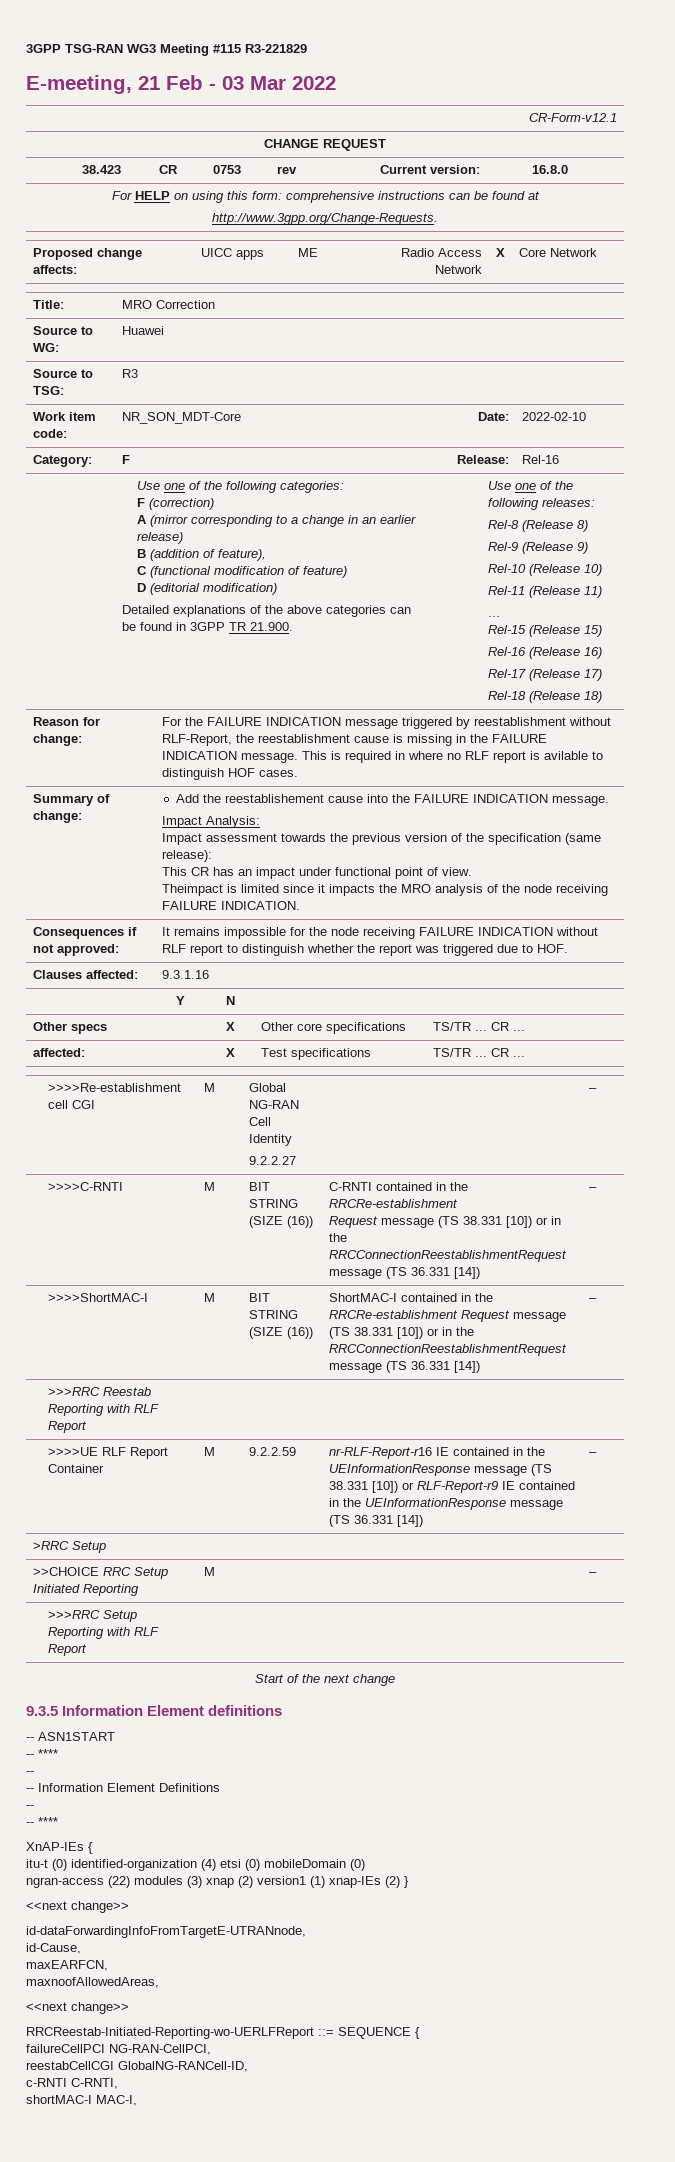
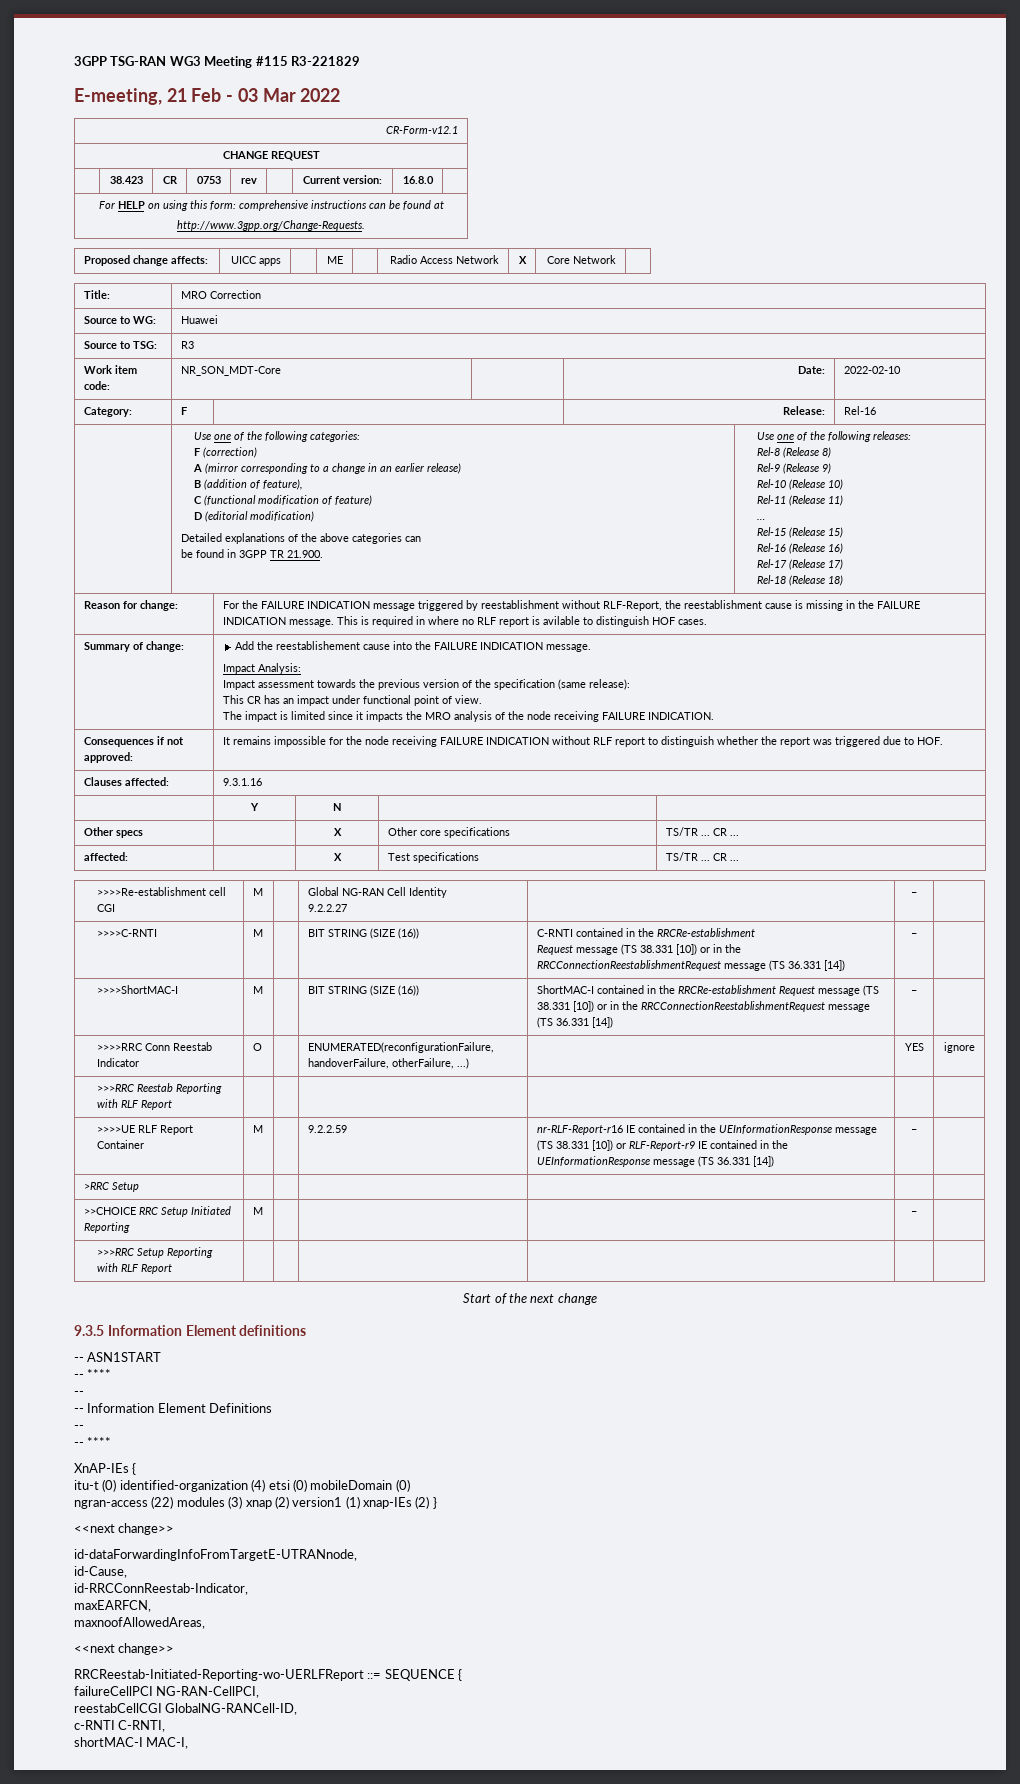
- Theimpact is limited since it impacts the MRO analysis of the node receiving FAILURE INDICATION.
+ The impact is limited since it impacts the MRO analysis of the node receiving FAILURE INDICATION.
+ >>>>RRC Conn Reestab Indicator | O | | ENUMERATED(reconfigurationFailure, handoverFailure, otherFailure, ...) | | YES | ignore
+ id-RRCConnReestab-Indicator,

